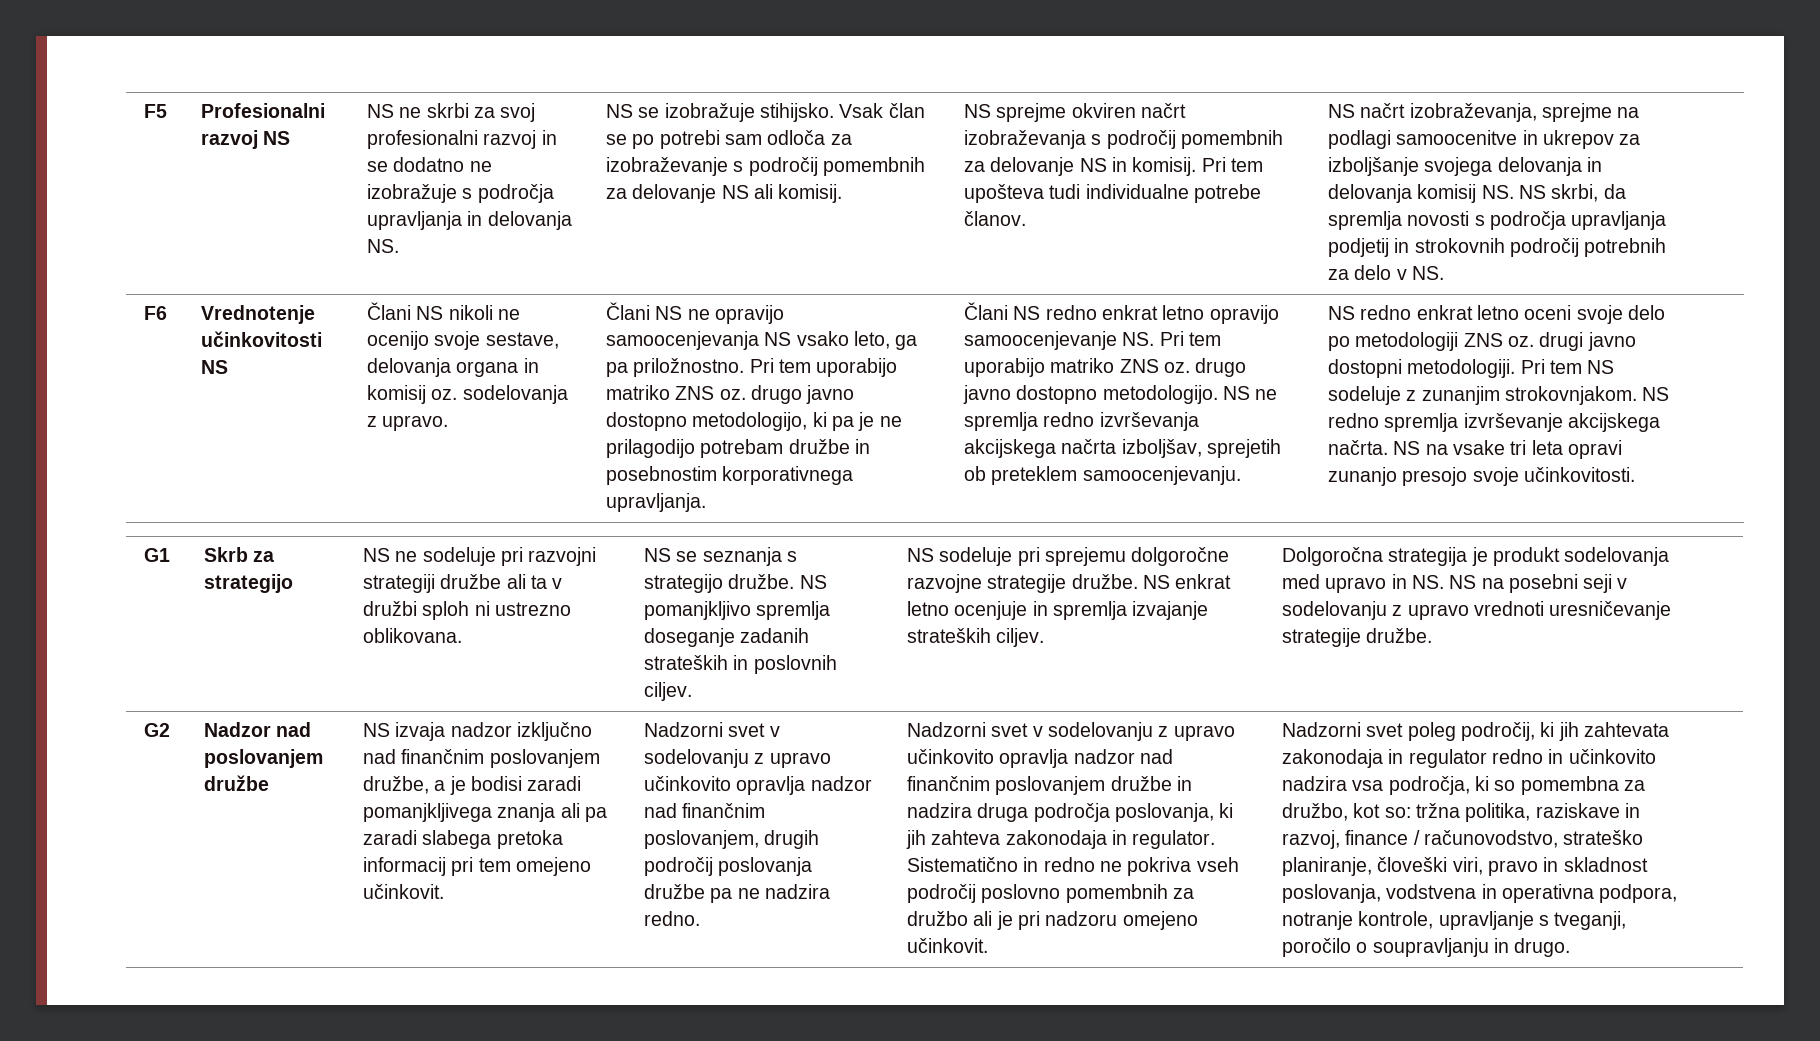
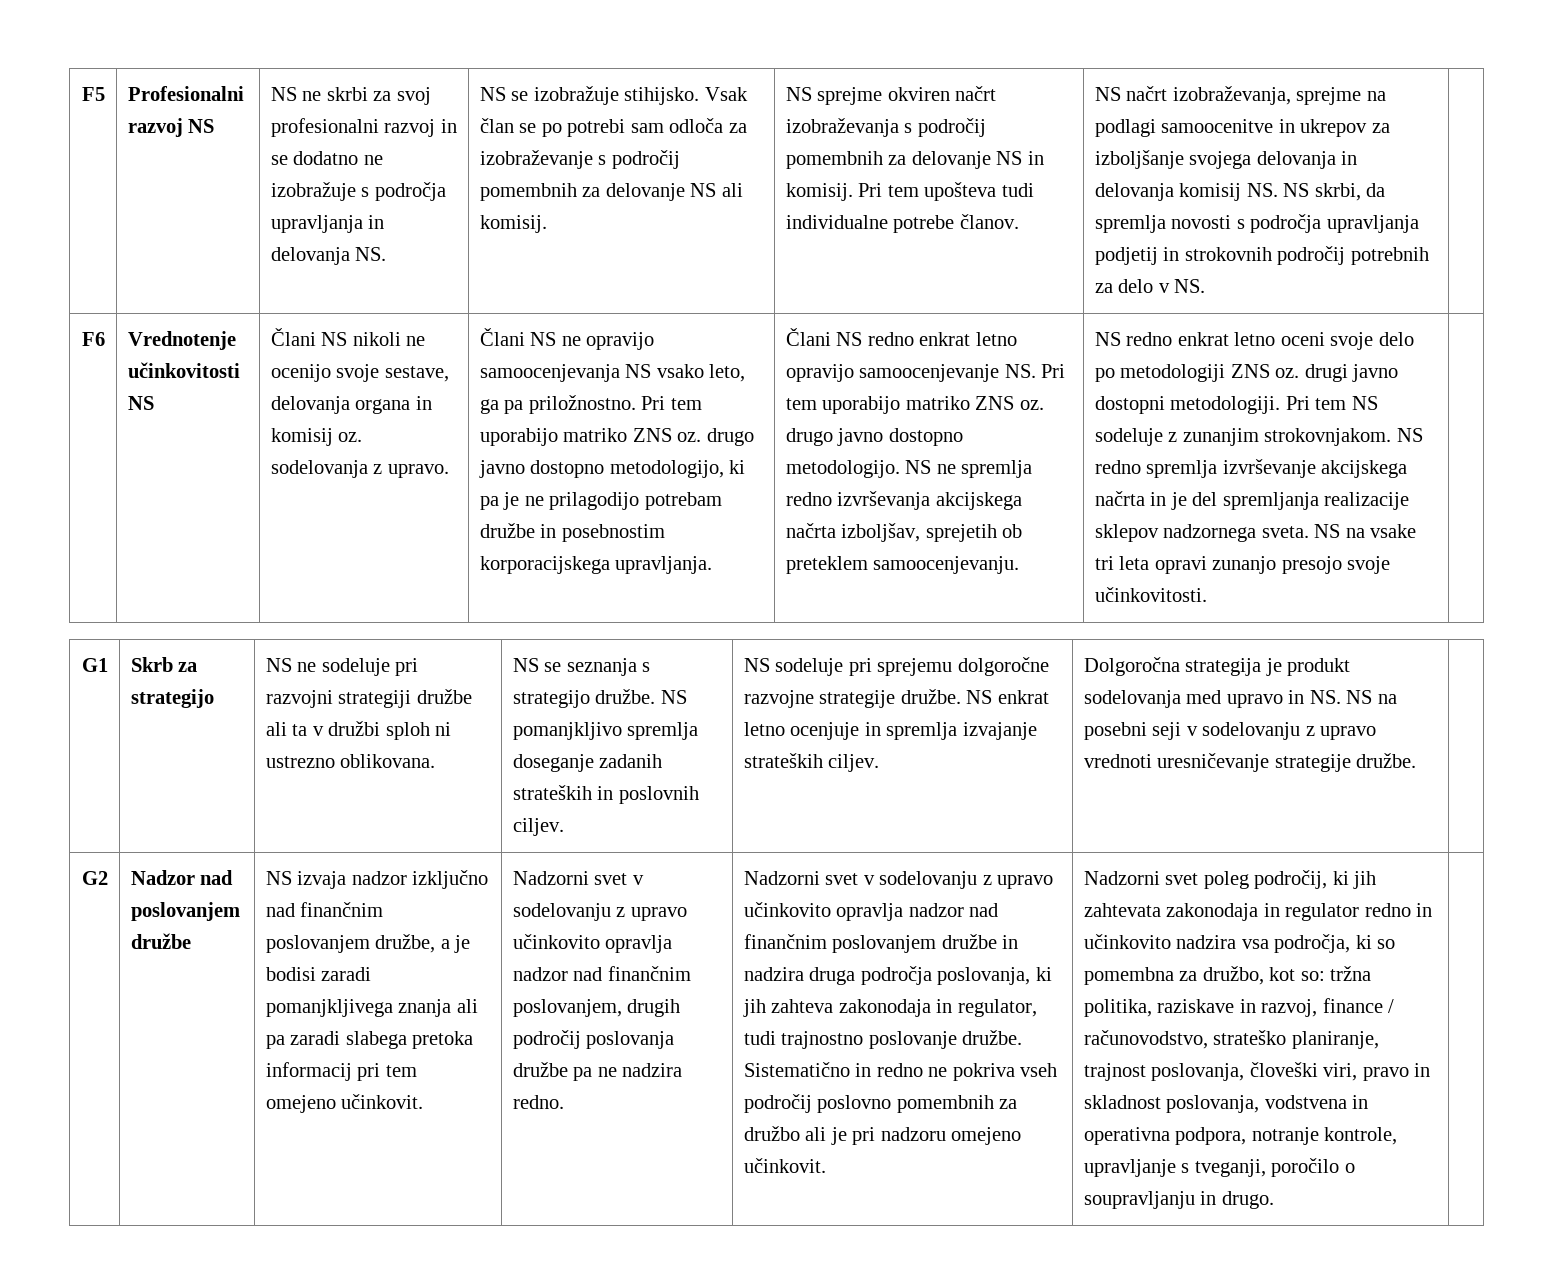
- Pri tem uporabijo matriko ZNS oz. drugo javno dostopno metodologijo, ki pa je ne prilagodijo potrebam družbe in posebnostim korporativnega upravljanja.
+ Pri tem uporabijo matriko ZNS oz. drugo javno dostopno metodologijo, ki pa je ne prilagodijo potrebam družbe in posebnostim korporacijskega upravljanja.
- NS redno spremlja izvrševanje akcijskega načrta.
+ NS redno spremlja izvrševanje akcijskega načrta in je del spremljanja realizacije sklepov nadzornega sveta.
- Nadzorni svet v sodelovanju z upravo učinkovito opravlja nadzor nad finančnim poslovanjem družbe in nadzira druga področja poslovanja, ki jih zahteva zakonodaja in regulator.
+ Nadzorni svet v sodelovanju z upravo učinkovito opravlja nadzor nad finančnim poslovanjem družbe in nadzira druga področja poslovanja, ki jih zahteva zakonodaja in regulator, tudi trajnostno poslovanje družbe.
- Nadzorni svet poleg področij, ki jih zahtevata zakonodaja in regulator redno in učinkovito nadzira vsa področja, ki so pomembna za družbo, kot so: tržna politika, raziskave in razvoj, finance / računovodstvo, strateško planiranje, človeški viri, pravo in skladnost poslovanja, vodstvena in operativna podpora, notranje kontrole, upravljanje s tveganji, poročilo o soupravljanju in drugo.
+ Nadzorni svet poleg področij, ki jih zahtevata zakonodaja in regulator redno in učinkovito nadzira vsa področja, ki so pomembna za družbo, kot so: tržna politika, raziskave in razvoj, finance / računovodstvo, strateško planiranje, trajnost poslovanja, človeški viri, pravo in skladnost poslovanja, vodstvena in operativna podpora, notranje kontrole, upravljanje s tveganji, poročilo o soupravljanju in drugo.

